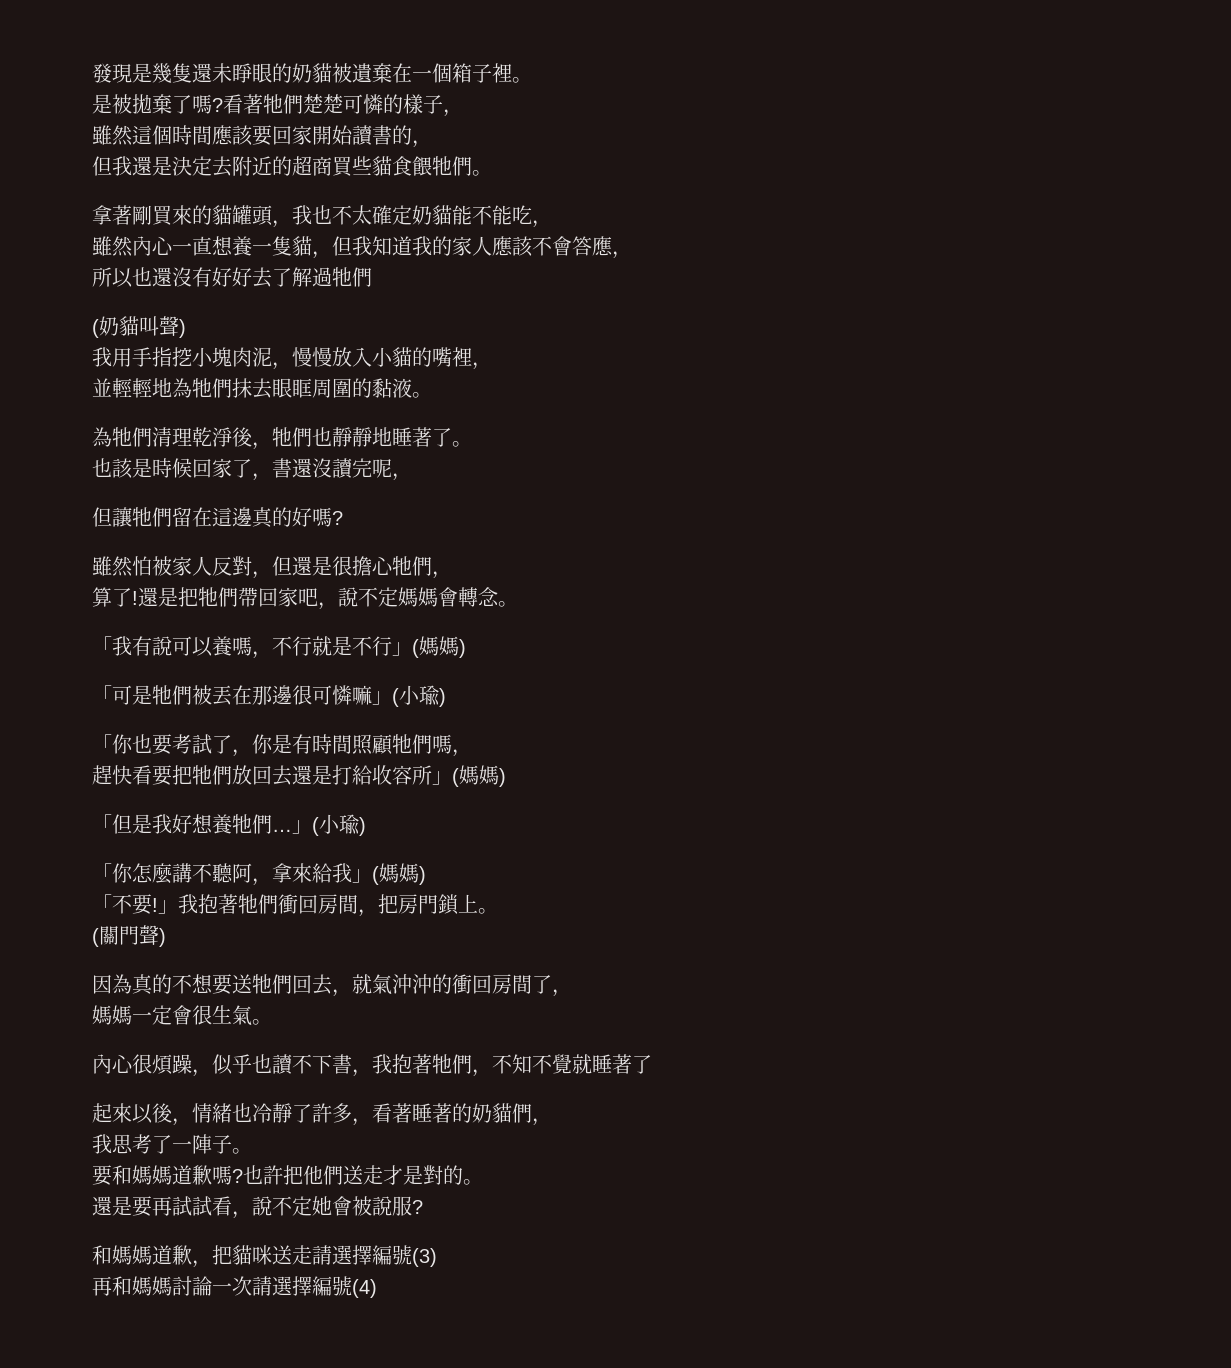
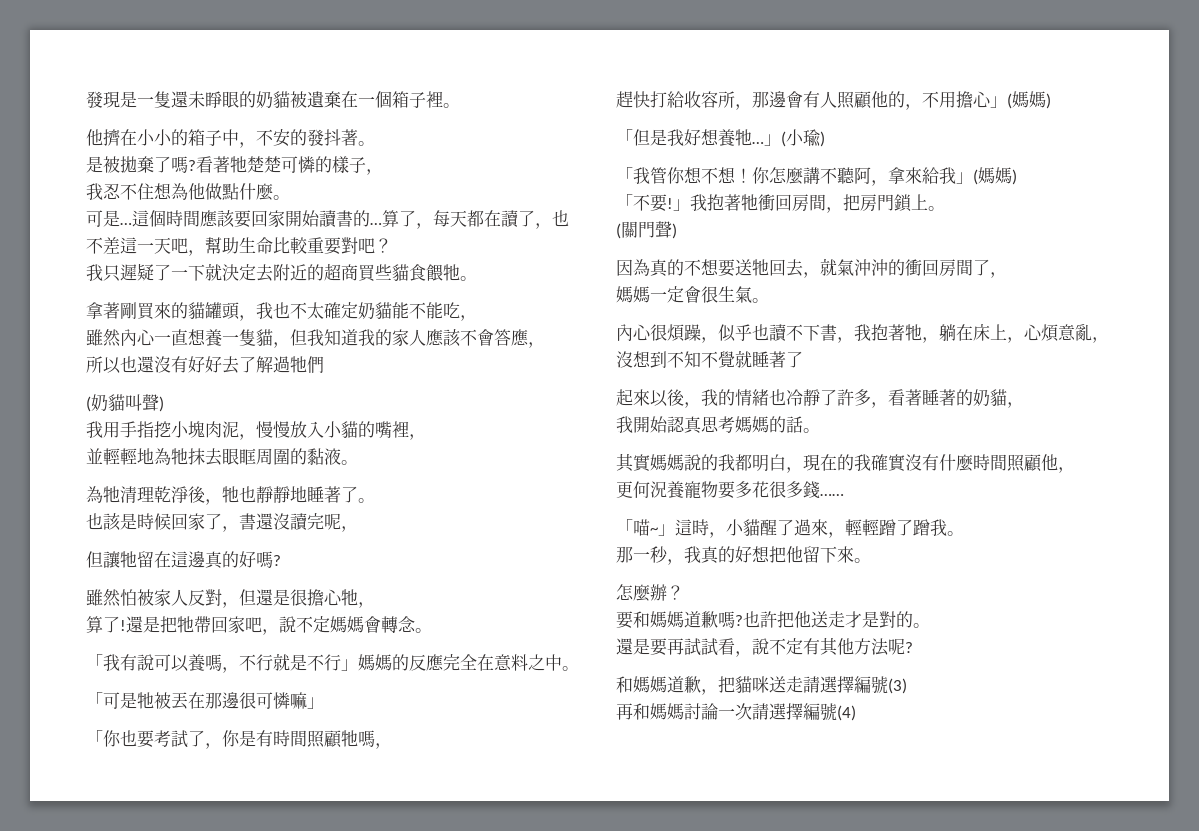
- 發現是幾隻還未睜眼的奶貓被遺棄在一個箱子裡。
+ 發現是一隻還未睜眼的奶貓被遺棄在一個箱子裡。
+ 他擠在小小的箱子中，不安的發抖著。
- 看著牠們楚楚可憐的樣子，
+ 看著牠楚楚可憐的樣子，
- 雖然這個時間應該要回家開始讀書的，
- 但我還是決定去附近的超商買些貓食餵牠們。
+ 我忍不住想為他做點什麼。
+ 可是…這個時間應該要回家開始讀書的…算了，每天都在讀了，也不差這一天吧，幫助生命比較重要對吧？
+ 我只遲疑了一下就決定去附近的超商買些貓食餵牠。
- 並輕輕地為牠們抹去眼眶周圍的黏液。
+ 並輕輕地為牠抹去眼眶周圍的黏液。
- 為牠們清理乾淨後，牠們也靜靜地睡著了。
+ 為牠清理乾淨後，牠也靜靜地睡著了。
- 但讓牠們留在這邊真的好嗎?
+ 但讓牠留在這邊真的好嗎?
- 雖然怕被家人反對，但還是很擔心牠們，
+ 雖然怕被家人反對，但還是很擔心牠，
- 還是把牠們帶回家吧，說不定媽媽會轉念。
+ 還是把牠帶回家吧，說不定媽媽會轉念。
- 「我有說可以養嗎，不行就是不行」(媽媽)
+ 「我有說可以養嗎，不行就是不行」媽媽的反應完全在意料之中。
- 「可是牠們被丟在那邊很可憐嘛」(小瑜)
+ 「可是牠被丟在那邊很可憐嘛」
- 「你也要考試了，你是有時間照顧牠們嗎，
+ 「你也要考試了，你是有時間照顧牠嗎，
- 趕快看要把牠們放回去還是打給收容所」(媽媽)
+ 趕快打給收容所，那邊會有人照顧他的，不用擔心」(媽媽)
- 「但是我好想養牠們…」(小瑜)
+ 「但是我好想養牠…」(小瑜)
- 「你怎麼講不聽阿，拿來給我」(媽媽)
+ 「我管你想不想！你怎麼講不聽阿，拿來給我」(媽媽)
- 「不要!」我抱著牠們衝回房間，把房門鎖上。
+ 「不要!」我抱著牠衝回房間，把房門鎖上。
- 因為真的不想要送牠們回去，就氣沖沖的衝回房間了，
+ 因為真的不想要送牠回去，就氣沖沖的衝回房間了，
- 內心很煩躁，似乎也讀不下書，我抱著牠們，不知不覺就睡著了
+ 內心很煩躁，似乎也讀不下書，我抱著牠，躺在床上，心煩意亂，沒想到不知不覺就睡著了
- 起來以後，情緒也冷靜了許多，看著睡著的奶貓們，
- 我思考了一陣子。
+ 起來以後，我的情緒也冷靜了許多，看著睡著的奶貓，
+ 我開始認真思考媽媽的話。
+ 其實媽媽說的我都明白，現在的我確實沒有什麼時間照顧他，
+ 更何況養寵物要多花很多錢……
+ 「喵~」這時，小貓醒了過來，輕輕蹭了蹭我。
+ 那一秒，我真的好想把他留下來。
+ 怎麼辦？
- 也許把他們送走才是對的。
+ 也許把他送走才是對的。
- 還是要再試試看，說不定她會被說服?
+ 還是要再試試看，說不定有其他方法呢?

